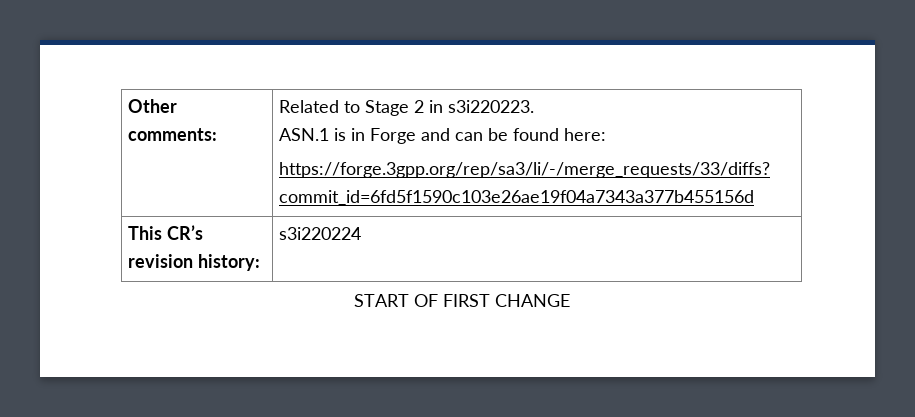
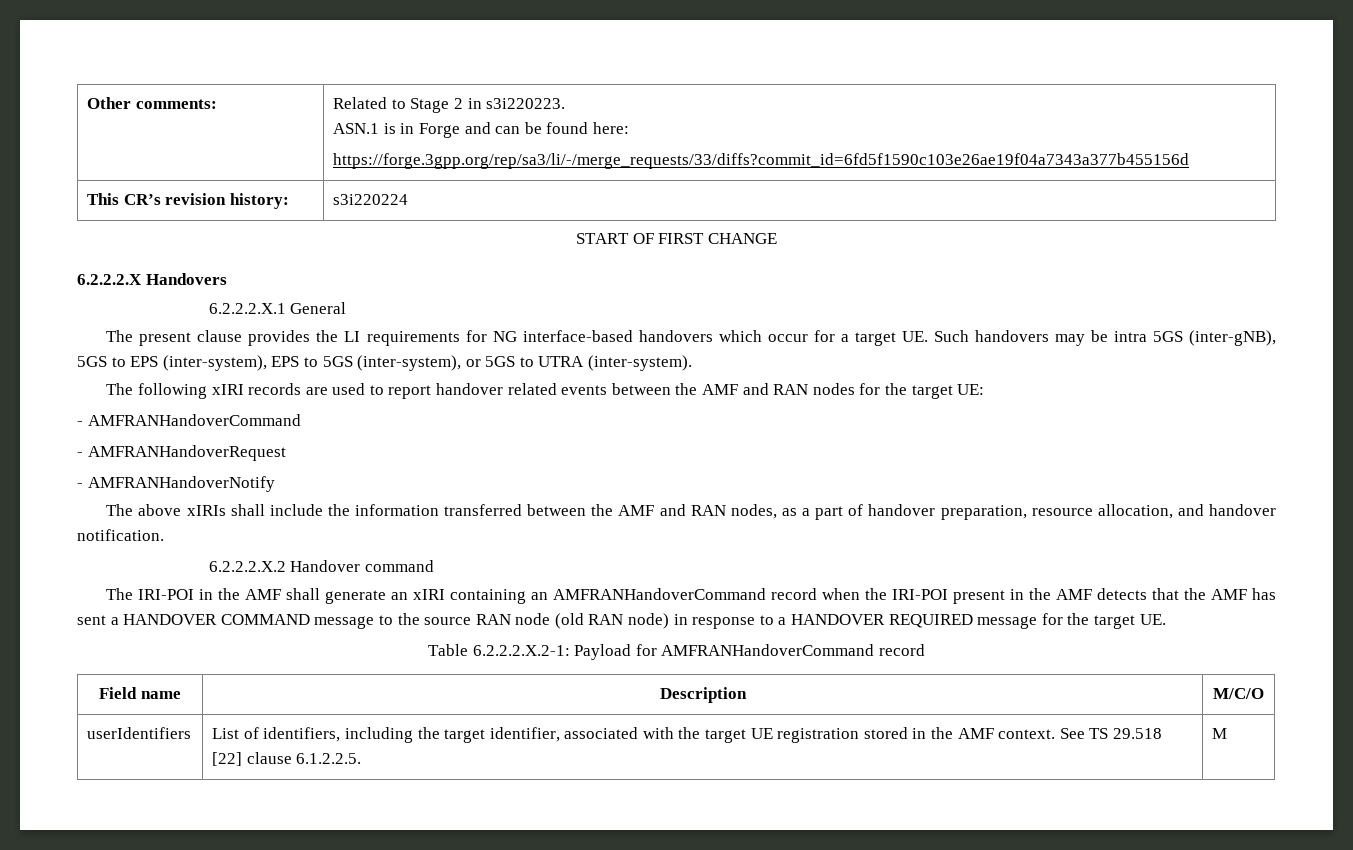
+ 6.2.2.2.X Handovers
+ 6.2.2.2.X.1 General
+ The present clause provides the LI requirements for NG interface-based handovers which occur for a target UE. Such handovers may be intra 5GS (inter-gNB), 5GS to EPS (inter-system), EPS to 5GS (inter-system), or 5GS to UTRA (inter-system).
+ The following xIRI records are used to report handover related events between the AMF and RAN nodes for the target UE:
+ - AMFRANHandoverCommand
+ - AMFRANHandoverRequest
+ - AMFRANHandoverNotify
+ The above xIRIs shall include the information transferred between the AMF and RAN nodes, as a part of handover preparation, resource allocation, and handover notification.
+ 6.2.2.2.X.2 Handover command
+ The IRI-POI in the AMF shall generate an xIRI containing an AMFRANHandoverCommand record when the IRI-POI present in the AMF detects that the AMF has sent a HANDOVER COMMAND message to the source RAN node (old RAN node) in response to a HANDOVER REQUIRED message for the target UE.
+ Table 6.2.2.2.X.2-1: Payload for AMFRANHandoverCommand record
+ Field name | Description | M/C/O
+ userIdentifiers | List of identifiers, including the target identifier, associated with the target UE registration stored in the AMF context. See TS 29.518 [22] clause 6.1.2.2.5. | M

